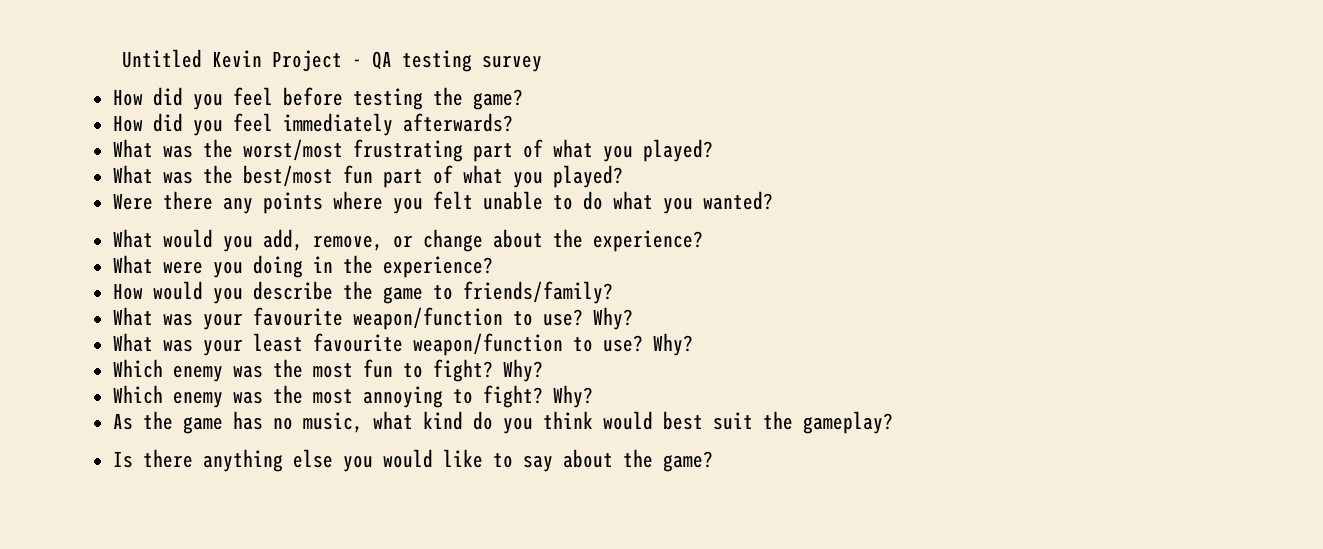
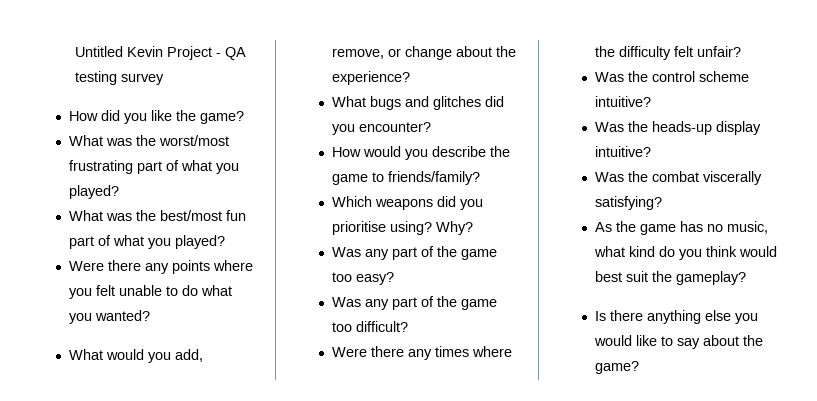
- How did you feel before testing the game?
- How did you feel immediately afterwards?
+ How did you like the game?
- What were you doing in the experience?
+ What bugs and glitches did you encounter?
- What was your favourite weapon/function to use? Why?
- What was your least favourite weapon/function to use? Why?
- Which enemy was the most fun to fight? Why?
- Which enemy was the most annoying to fight? Why?
+ Which weapons did you prioritise using? Why?
+ Was any part of the game too easy?
+ Was any part of the game too difficult?
+ Were there any times where the difficulty felt unfair?
+ Was the control scheme intuitive?
+ Was the heads-up display intuitive?
+ Was the combat viscerally satisfying?

